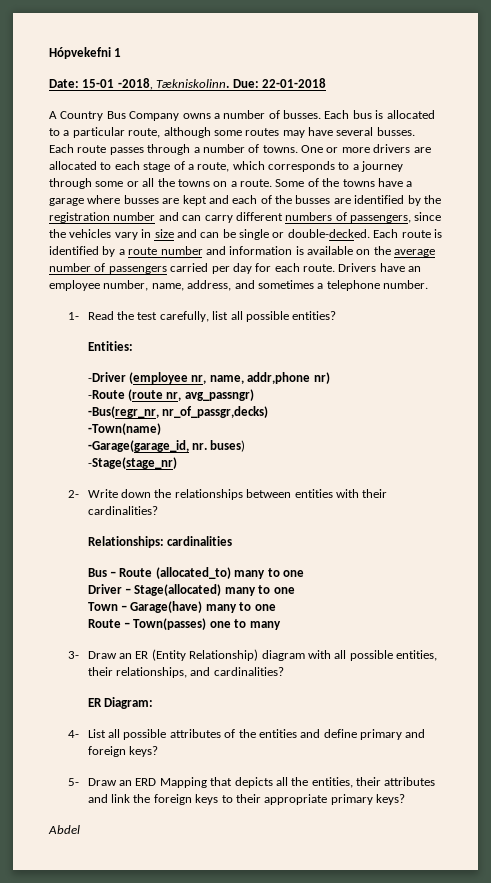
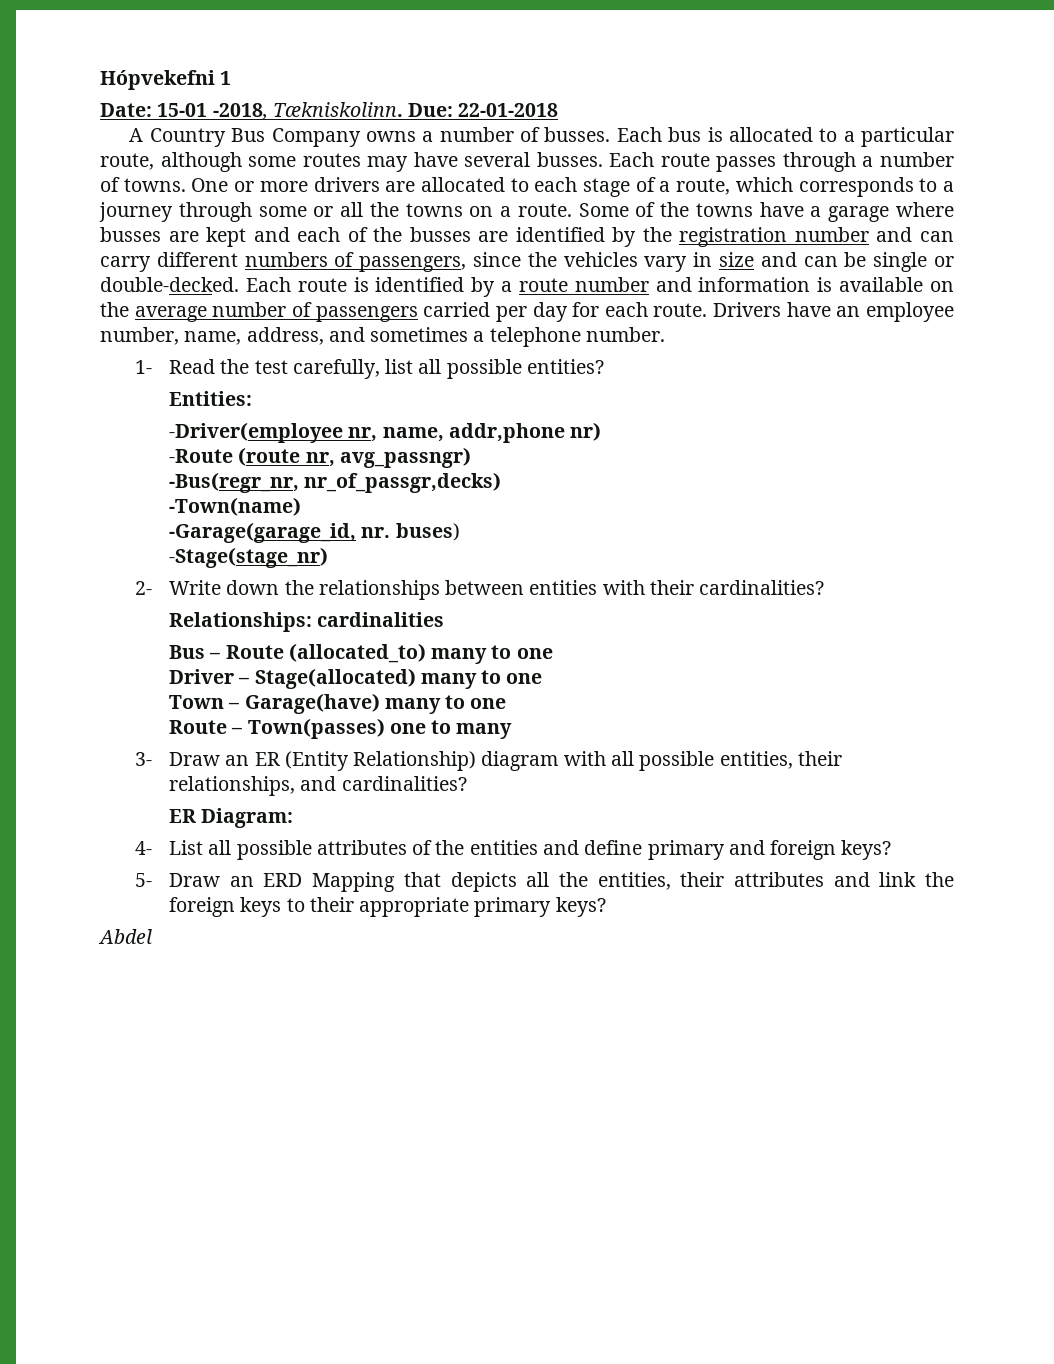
- -Driver (employee nr, name, addr,phone nr)
+ -Driver(employee nr, name, addr,phone nr)

